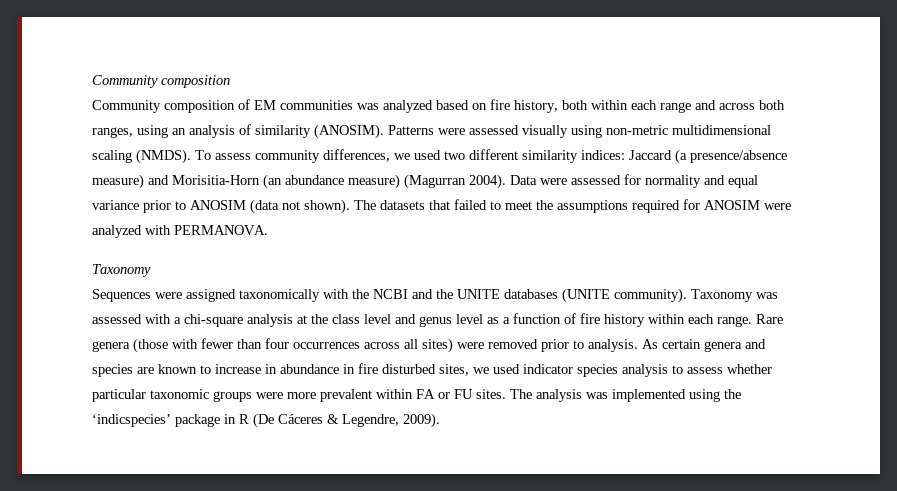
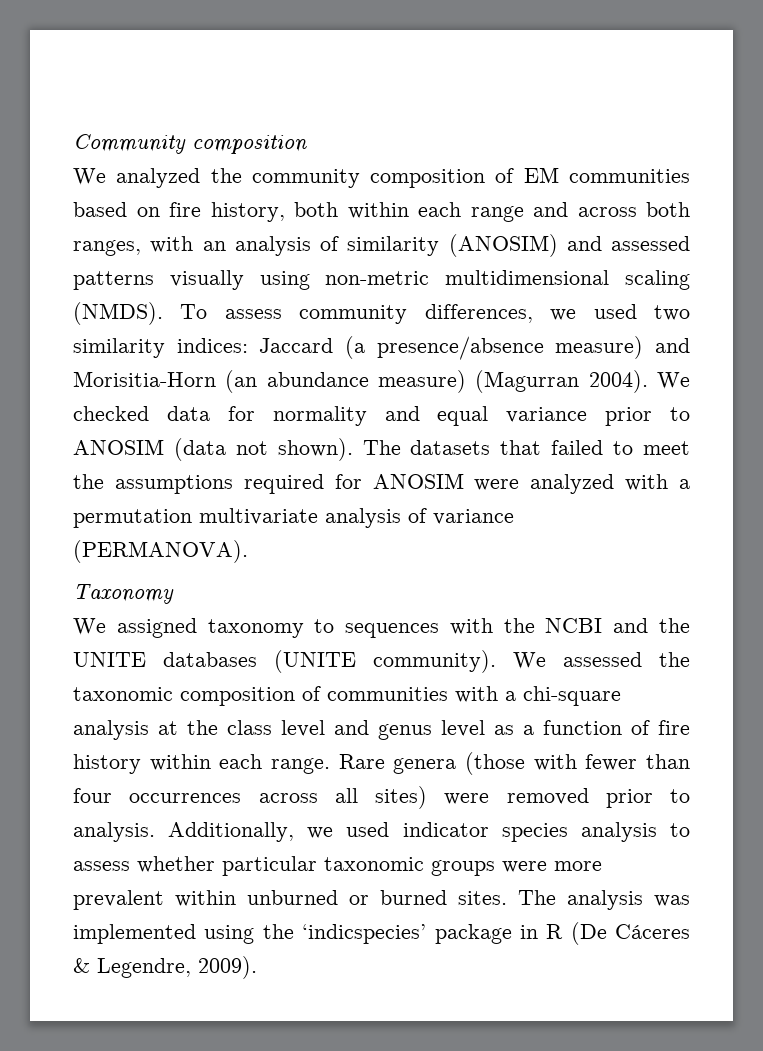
- Community composition of EM communities was analyzed based on fire history, both within each range and across both ranges, using an analysis of similarity (ANOSIM). Patterns were assessed visually using non-metric multidimensional scaling (NMDS).
+ We analyzed the community composition of EM communities based on fire history, both within each range and across both ranges, with an analysis of similarity (ANOSIM) and assessed patterns visually using non-metric multidimensional scaling (NMDS).
- To assess community differences, we used two different similarity indices: Jaccard (a presence/absence measure) and Morisitia-Horn (an abundance measure) (Magurran 2004).
+ To assess community differences, we used two similarity indices: Jaccard (a presence/absence measure) and Morisitia-Horn (an abundance measure) (Magurran 2004).
- Data were assessed for normality and equal variance prior to ANOSIM (data not shown).
+ We checked data for normality and equal variance prior to ANOSIM (data not shown).
- The datasets that failed to meet the assumptions required for ANOSIM were analyzed with PERMANOVA.
+ The datasets that failed to meet the assumptions required for ANOSIM were analyzed with a permutation multivariate analysis of variance (PERMANOVA).
  Taxonomy
- Sequences were assigned taxonomically with the NCBI and the UNITE databases (UNITE community).
+ We assigned taxonomy to sequences with the NCBI and the UNITE databases (UNITE community).
- Taxonomy was assessed with a chi-square analysis at the class level and genus level as a function of fire history within each range.
+ We assessed the taxonomic composition of communities with a chi-square analysis at the class level and genus level as a function of fire history within each range.
- As certain genera and species are known to increase in abundance in fire disturbed sites, we used indicator species analysis to assess whether particular taxonomic groups were more prevalent within FA or FU sites.
+ Additionally, we used indicator species analysis to assess whether particular taxonomic groups were more prevalent within unburned or burned sites.

